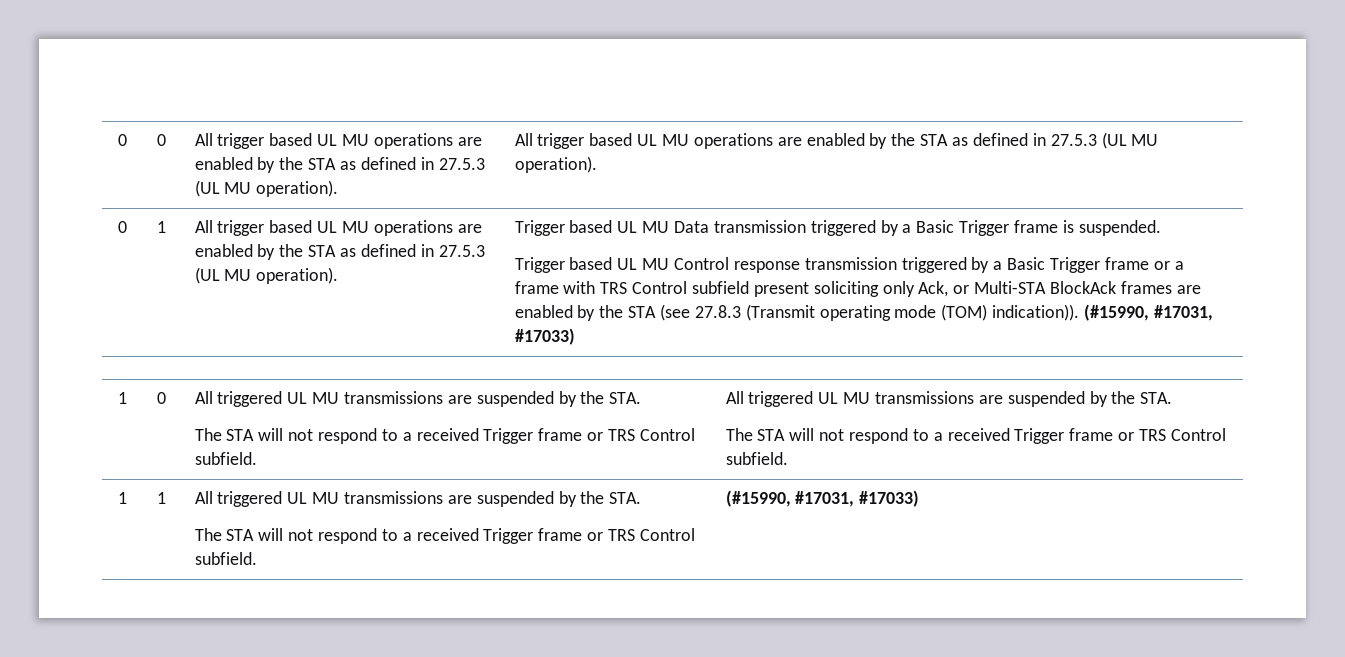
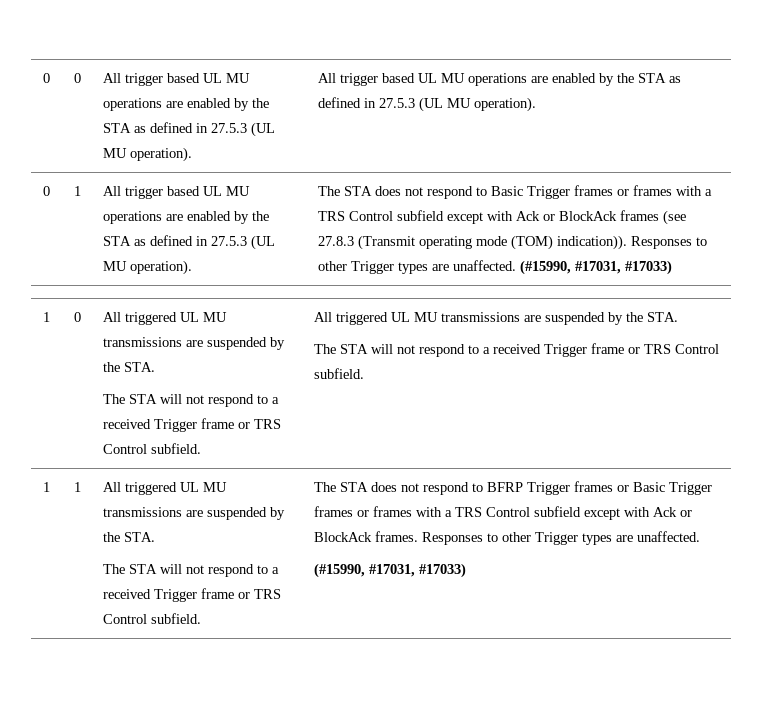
- Trigger based UL MU Data transmission triggered by a Basic Trigger frame is suspended.
- Trigger based UL MU Control response transmission triggered by a Basic Trigger frame or a frame with TRS Control subfield present soliciting only Ack, or Multi-STA BlockAck frames are enabled by the STA (see 27.8.3 (Transmit operating mode (TOM) indication)).
+ The STA does not respond to Basic Trigger frames or frames with a TRS Control subfield except with Ack or BlockAck frames (see 27.8.3 (Transmit operating mode (TOM) indication)). Responses to other Trigger types are unaffected.
+ The STA does not respond to BFRP Trigger frames or Basic Trigger frames or frames with a TRS Control subfield except with Ack or BlockAck frames. Responses to other Trigger types are unaffected.

